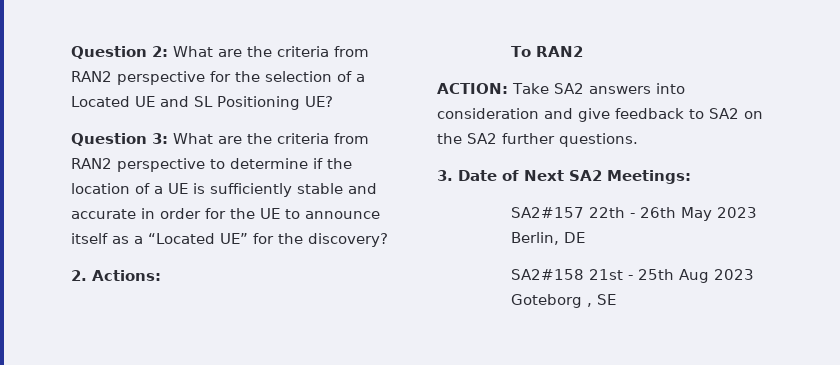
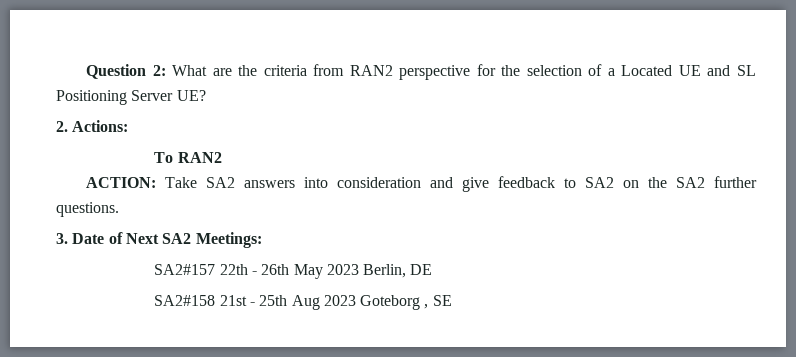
- Question 2: What are the criteria from RAN2 perspective for the selection of a Located UE and SL Positioning UE?
+ Question 2: What are the criteria from RAN2 perspective for the selection of a Located UE and SL Positioning Server UE?
- Question 3: What are the criteria from RAN2 perspective to determine if the location of a UE is sufficiently stable and accurate in order for the UE to announce itself as a “Located UE” for the discovery?

